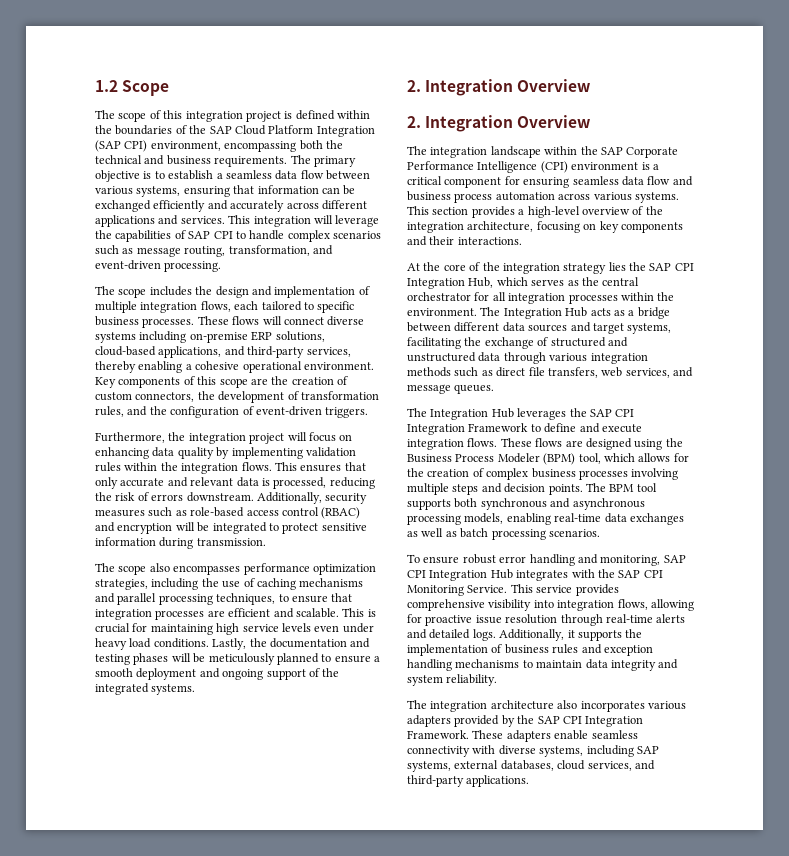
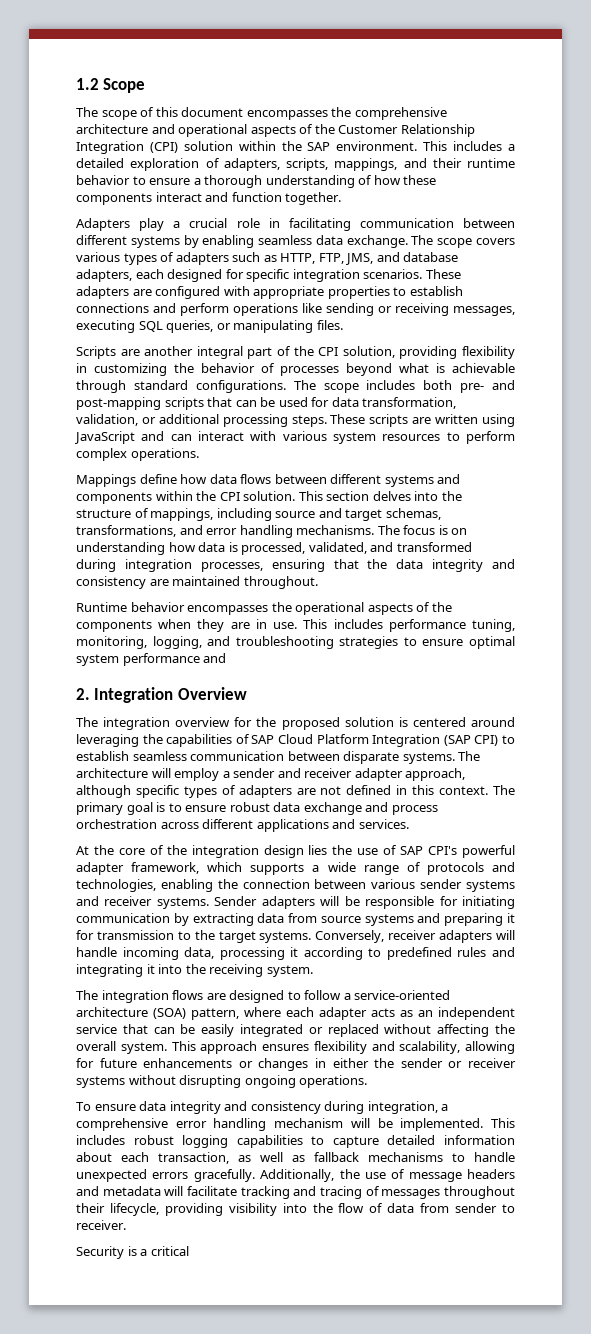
- The scope of this integration project is defined within the boundaries of the SAP Cloud Platform Integration (SAP CPI) environment, encompassing both the technical and business requirements. The primary objective is to establish a seamless data flow between various systems, ensuring that information can be exchanged efficiently and accurately across different applications and services. This integration will leverage the capabilities of SAP CPI to handle complex scenarios such as message routing, transformation, and event-driven processing.
- The scope includes the design and implementation of multiple integration flows, each tailored to specific business processes. These flows will connect diverse systems including on-premise ERP solutions, cloud-based applications, and third-party services, thereby enabling a cohesive operational environment. Key components of this scope are the creation of custom connectors, the development of transformation rules, and the configuration of event-driven triggers.
- Furthermore, the integration project will focus on enhancing data quality by implementing validation rules within the integration flows. This ensures that only accurate and relevant data is processed, reducing the risk of errors downstream. Additionally, security measures such as role-based access control (RBAC) and encryption will be integrated to protect sensitive information during transmission.
- The scope also encompasses performance optimization strategies, including the use of caching mechanisms and parallel processing techniques, to ensure that integration processes are efficient and scalable. This is crucial for maintaining high service levels even under heavy load conditions. Lastly, the documentation and testing phases will be meticulously planned to ensure a smooth deployment and ongoing support of the integrated systems.
- 2. Integration Overview
+ The scope of this document encompasses the comprehensive architecture and operational aspects of the Customer Relationship Integration (CPI) solution within the SAP environment. This includes a detailed exploration of adapters, scripts, mappings, and their runtime behavior to ensure a thorough understanding of how these components interact and function together.
+ Adapters play a crucial role in facilitating communication between different systems by enabling seamless data exchange. The scope covers various types of adapters such as HTTP, FTP, JMS, and database adapters, each designed for specific integration scenarios. These adapters are configured with appropriate properties to establish connections and perform operations like sending or receiving messages, executing SQL queries, or manipulating files.
+ Scripts are another integral part of the CPI solution, providing flexibility in customizing the behavior of processes beyond what is achievable through standard configurations. The scope includes both pre- and post-mapping scripts that can be used for data transformation, validation, or additional processing steps. These scripts are written using JavaScript and can interact with various system resources to perform complex operations.
+ Mappings define how data flows between different systems and components within the CPI solution. This section delves into the structure of mappings, including source and target schemas, transformations, and error handling mechanisms. The focus is on understanding how data is processed, validated, and transformed during integration processes, ensuring that the data integrity and consistency are maintained throughout.
+ Runtime behavior encompasses the operational aspects of the components when they are in use. This includes performance tuning, monitoring, logging, and troubleshooting strategies to ensure optimal system performance and
- The integration landscape within the SAP Corporate Performance Intelligence (CPI) environment is a critical component for ensuring seamless data flow and business process automation across various systems. This section provides a high-level overview of the integration architecture, focusing on key components and their interactions.
+ The integration overview for the proposed solution is centered around leveraging the capabilities of SAP Cloud Platform Integration (SAP CPI) to establish seamless communication between disparate systems. The architecture will employ a sender and receiver adapter approach, although specific types of adapters are not defined in this context. The primary goal is to ensure robust data exchange and process orchestration across different applications and services.
- At the core of the integration strategy lies the SAP CPI Integration Hub, which serves as the central orchestrator for all integration processes within the environment. The Integration Hub acts as a bridge between different data sources and target systems, facilitating the exchange of structured and unstructured data through various integration methods such as direct file transfers, web services, and message queues.
- The Integration Hub leverages the SAP CPI Integration Framework to define and execute integration flows. These flows are designed using the Business Process Modeler (BPM) tool, which allows for the creation of complex business processes involving multiple steps and decision points. The BPM tool supports both synchronous and asynchronous processing models, enabling real-time data exchanges as well as batch processing scenarios.
- To ensure robust error handling and monitoring, SAP CPI Integration Hub integrates with the SAP CPI Monitoring Service. This service provides comprehensive visibility into integration flows, allowing for proactive issue resolution through real-time alerts and detailed logs. Additionally, it supports the implementation of business rules and exception handling mechanisms to maintain data integrity and system reliability.
- The integration architecture also incorporates various adapters provided by the SAP CPI Integration Framework. These adapters enable seamless connectivity with diverse systems, including SAP systems, external databases, cloud services, and third-party applications.
+ At the core of the integration design lies the use of SAP CPI's powerful adapter framework, which supports a wide range of protocols and technologies, enabling the connection between various sender systems and receiver systems. Sender adapters will be responsible for initiating communication by extracting data from source systems and preparing it for transmission to the target systems. Conversely, receiver adapters will handle incoming data, processing it according to predefined rules and integrating it into the receiving system.
+ The integration flows are designed to follow a service-oriented architecture (SOA) pattern, where each adapter acts as an independent service that can be easily integrated or replaced without affecting the overall system. This approach ensures flexibility and scalability, allowing for future enhancements or changes in either the sender or receiver systems without disrupting ongoing operations.
+ To ensure data integrity and consistency during integration, a comprehensive error handling mechanism will be implemented. This includes robust logging capabilities to capture detailed information about each transaction, as well as fallback mechanisms to handle unexpected errors gracefully. Additionally, the use of message headers and metadata will facilitate tracking and tracing of messages throughout their lifecycle, providing visibility into the flow of data from sender to receiver.
+ Security is a critical

